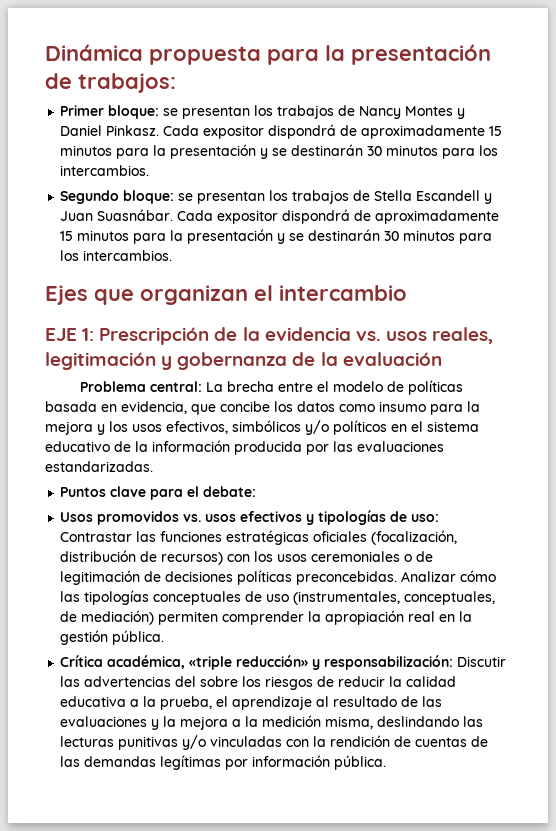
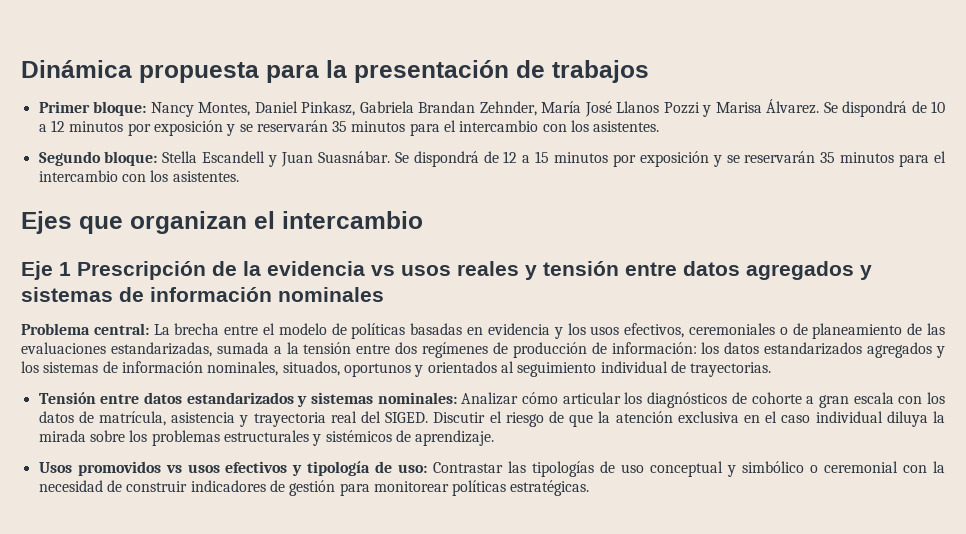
- Dinámica propuesta para la presentación de trabajos:
+ Dinámica propuesta para la presentación de trabajos
- Primer bloque: se presentan los trabajos de Nancy Montes y Daniel Pinkasz. Cada expositor dispondrá de aproximadamente 15 minutos para la presentación y se destinarán 30 minutos para los intercambios.
- Segundo bloque: se presentan los trabajos de Stella Escandell y Juan Suasnábar. Cada expositor dispondrá de aproximadamente 15 minutos para la presentación y se destinarán 30 minutos para los intercambios.
+ Primer bloque: Nancy Montes, Daniel Pinkasz, Gabriela Brandan Zehnder, María José Llanos Pozzi y Marisa Álvarez. Se dispondrá de 10 a 12 minutos por exposición y se reservarán 35 minutos para el intercambio con los asistentes.
+ Segundo bloque: Stella Escandell y Juan Suasnábar. Se dispondrá de 12 a 15 minutos por exposición y se reservarán 35 minutos para el intercambio con los asistentes.
- EJE 1: Prescripción de la evidencia vs. usos reales, legitimación y gobernanza de la evaluación
+ Eje 1 Prescripción de la evidencia vs usos reales y tensión entre datos agregados y sistemas de información nominales
- Problema central: La brecha entre el modelo de políticas basada en evidencia, que concibe los datos como insumo para la mejora y los usos efectivos, simbólicos y/o políticos en el sistema educativo de la información producida por las evaluaciones estandarizadas.
- Puntos clave para el debate:
+ Problema central: La brecha entre el modelo de políticas basadas en evidencia y los usos efectivos, ceremoniales o de planeamiento de las evaluaciones estandarizadas, sumada a la tensión entre dos regímenes de producción de información: los datos estandarizados agregados y los sistemas de información nominales, situados, oportunos y orientados al seguimiento individual de trayectorias.
+ Tensión entre datos estandarizados y sistemas nominales: Analizar cómo articular los diagnósticos de cohorte a gran escala con los datos de matrícula, asistencia y trayectoria real del SIGED. Discutir el riesgo de que la atención exclusiva en el caso individual diluya la mirada sobre los problemas estructurales y sistémicos de aprendizaje.
- Usos promovidos vs. usos efectivos y tipologías de uso: Contrastar las funciones estratégicas oficiales (focalización, distribución de recursos) con los usos ceremoniales o de legitimación de decisiones políticas preconcebidas. Analizar cómo las tipologías conceptuales de uso (instrumentales, conceptuales, de mediación) permiten comprender la apropiación real en la gestión pública.
- Crítica académica, «triple reducción» y responsabilización: Discutir las advertencias del sobre los riesgos de reducir la calidad educativa a la prueba, el aprendizaje al resultado de las evaluaciones y la mejora a la medición misma, deslindando las lecturas punitivas y/o vinculadas con la rendición de cuentas de las demandas legítimas por información pública.
+ Usos promovidos vs usos efectivos y tipología de uso: Contrastar las tipologías de uso conceptual y simbólico o ceremonial con la necesidad de construir indicadores de gestión para monitorear políticas estratégicas.

